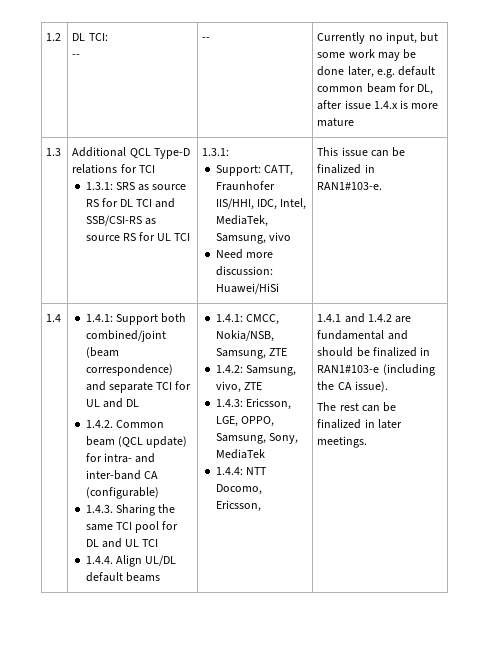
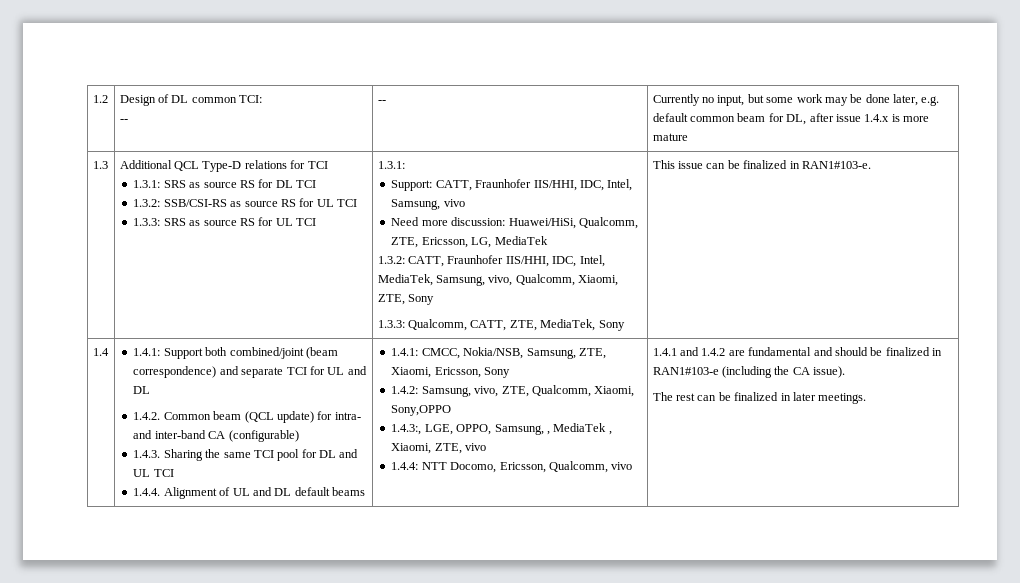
- 1.2 | DL TCI:
+ 1.2 | Design of DL common TCI:
- 1.3.1: SRS as source RS for DL TCI and SSB/CSI-RS as source RS for UL TCI
+ 1.3.1: SRS as source RS for DL TCI
+ 1.3.2: SSB/CSI-RS as source RS for UL TCI
+ 1.3.3: SRS as source RS for UL TCI
- Support: CATT, Fraunhofer IIS/HHI, IDC, Intel, MediaTek, Samsung, vivo
+ Support: CATT, Fraunhofer IIS/HHI, IDC, Intel, Samsung, vivo
- Need more discussion: Huawei/HiSi
+ Need more discussion: Huawei/HiSi, Qualcomm, ZTE, Ericsson, LG, MediaTek
+ 1.3.2: CATT, Fraunhofer IIS/HHI, IDC, Intel, MediaTek, Samsung, vivo, Qualcomm, Xiaomi, ZTE, Sony
+ 1.3.3: Qualcomm, CATT, ZTE, MediaTek, Sony
- 1.4.4. Align UL/DL default beams
+ 1.4.4. Alignment of UL and DL default beams
- 1.4.1: CMCC, Nokia/NSB, Samsung, ZTE
+ 1.4.1: CMCC, Nokia/NSB, Samsung, ZTE, Xiaomi, Ericsson, Sony
- 1.4.2: Samsung, vivo, ZTE
- 1.4.3: Ericsson, LGE, OPPO, Samsung, Sony, MediaTek
+ 1.4.2: Samsung, vivo, ZTE, Qualcomm, Xiaomi, Sony,OPPO
+ 1.4.3:, LGE, OPPO, Samsung, , MediaTek , Xiaomi, ZTE, vivo
- 1.4.4: NTT Docomo, Ericsson,
+ 1.4.4: NTT Docomo, Ericsson, Qualcomm, vivo

